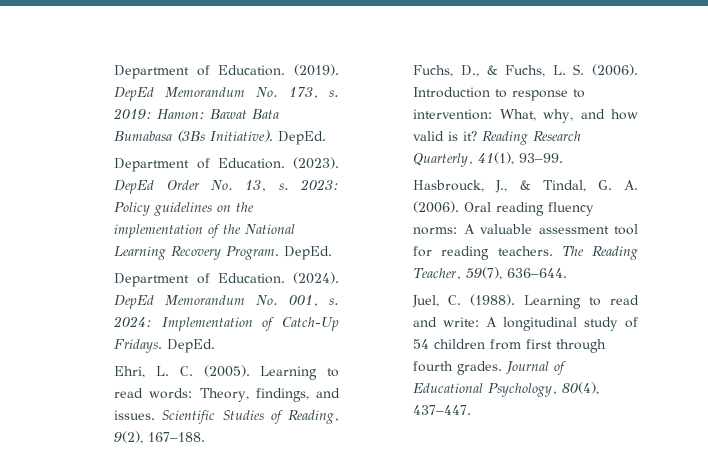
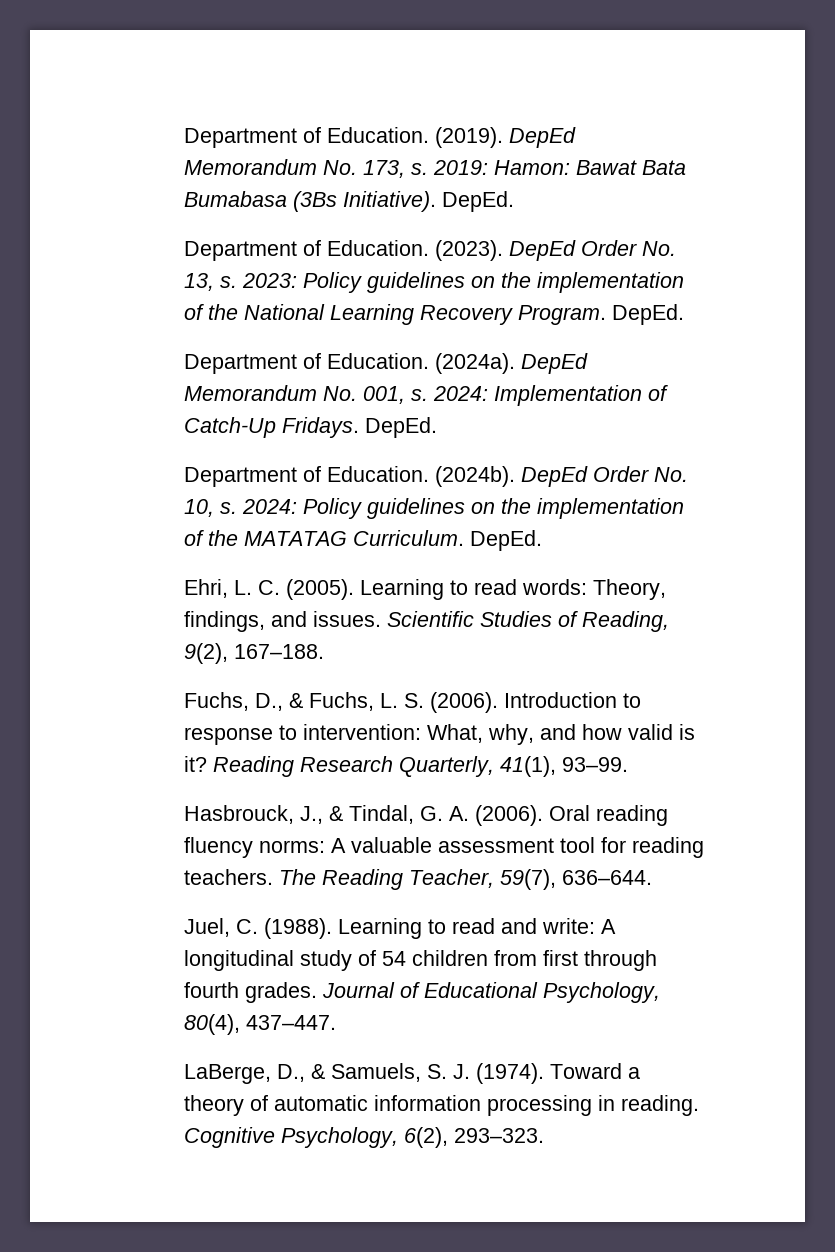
- (2024).
+ (2024a).
+ Department of Education. (2024b). DepEd Order No. 10, s. 2024: Policy guidelines on the implementation of the MATATAG Curriculum. DepEd.
+ LaBerge, D., & Samuels, S. J. (1974). Toward a theory of automatic information processing in reading. Cognitive Psychology, 6(2), 293–323.

